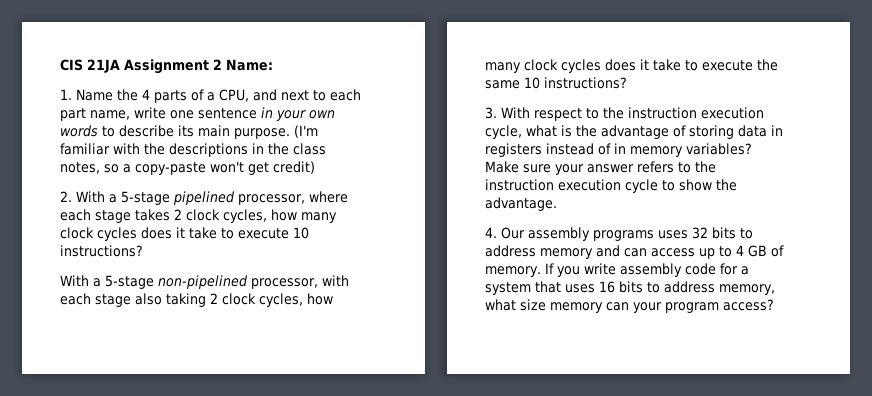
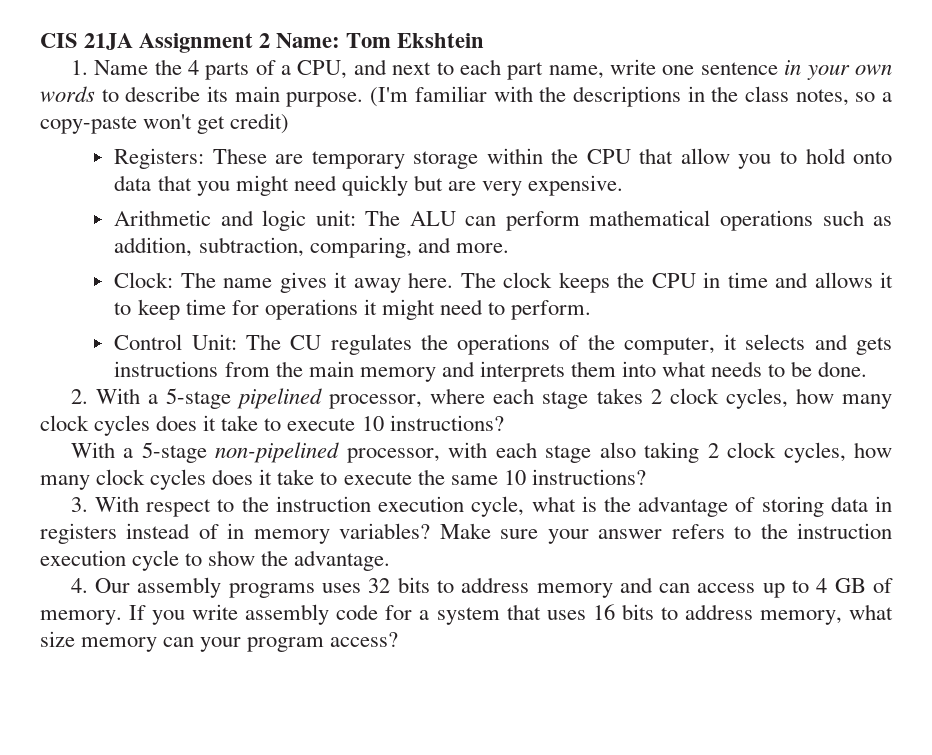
- CIS 21JA Assignment 2 Name:
+ CIS 21JA Assignment 2 Name: Tom Ekshtein
+ Registers: These are temporary storage within the CPU that allow you to hold onto data that you might need quickly but are very expensive.
+ Arithmetic and logic unit: The ALU can perform mathematical operations such as addition, subtraction, comparing, and more.
+ Clock: The name gives it away here. The clock keeps the CPU in time and allows it to keep time for operations it might need to perform.
+ Control Unit: The CU regulates the operations of the computer, it selects and gets instructions from the main memory and interprets them into what needs to be done.

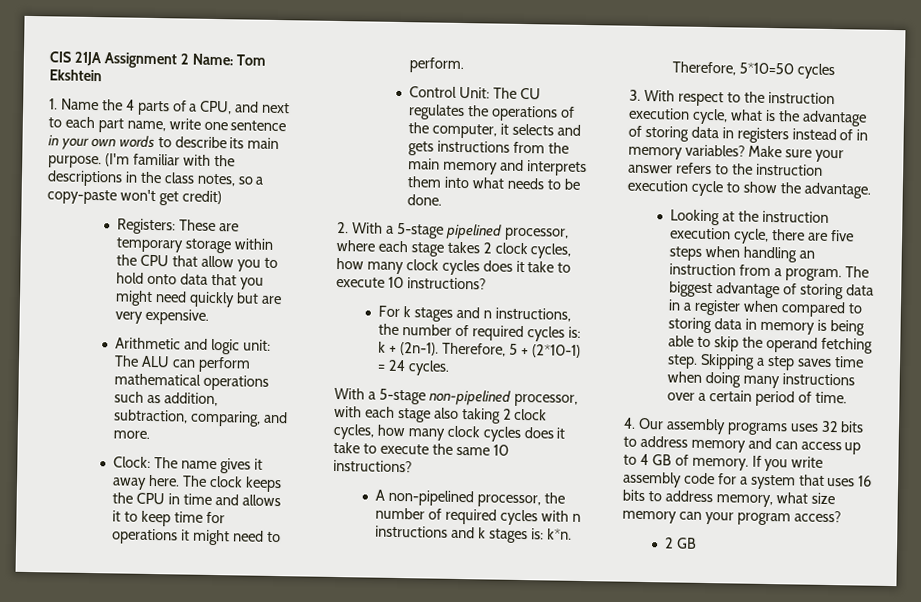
+ For k stages and n instructions, the number of required cycles is: k + (2n-1). Therefore, 5 + (2*10-1) = 24 cycles.
+ A non-pipelined processor, the number of required cycles with n instructions and k stages is: k*n. Therefore, 5*10=50 cycles
+ Looking at the instruction execution cycle, there are five steps when handling an instruction from a program. The biggest advantage of storing data in a register when compared to storing data in memory is being able to skip the operand fetching step. Skipping a step saves time when doing many instructions over a certain period of time.
+ 2 GB

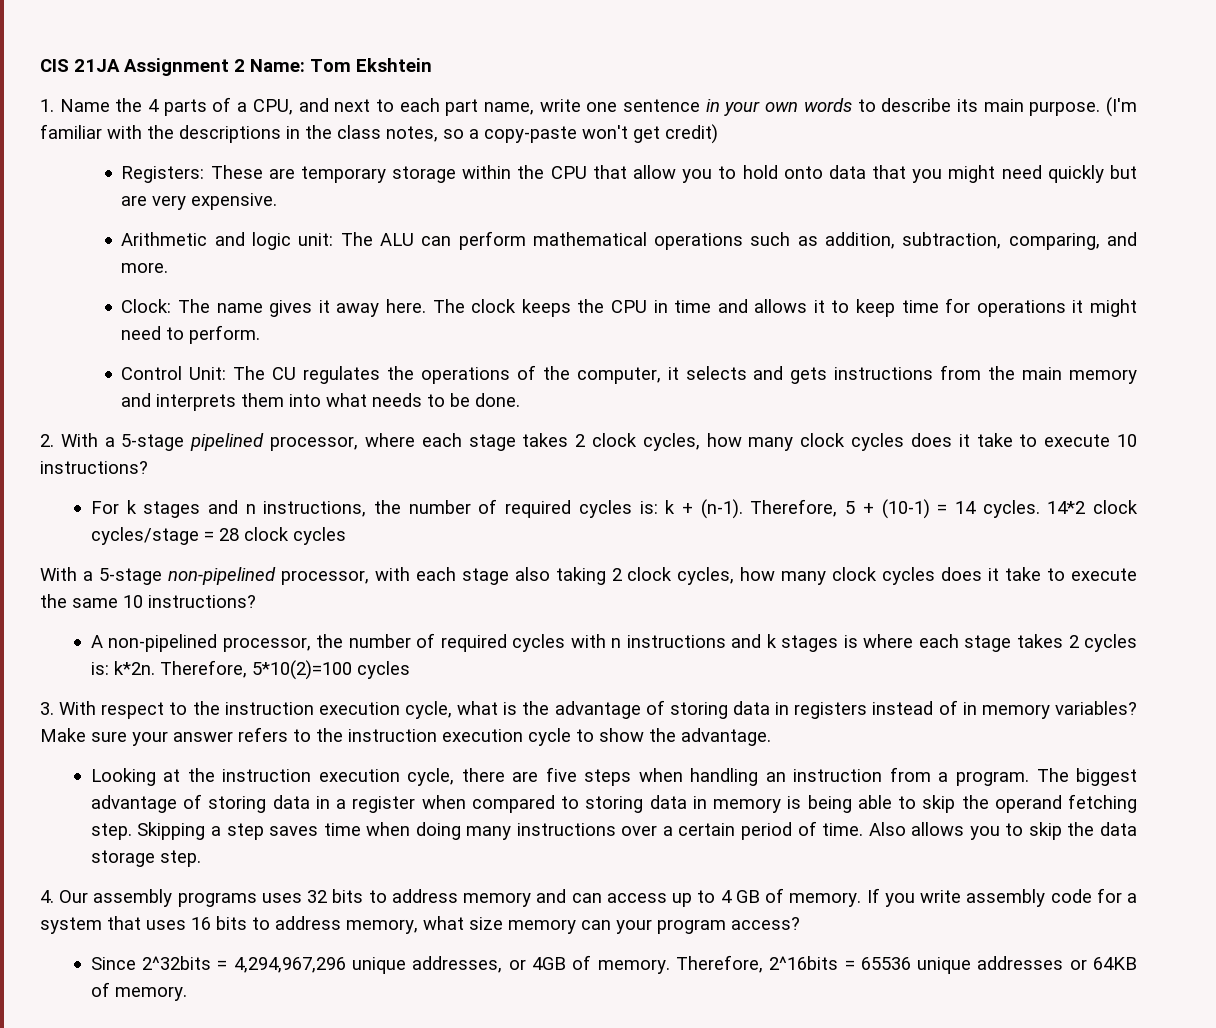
- For k stages and n instructions, the number of required cycles is: k + (2n-1).
+ For k stages and n instructions, the number of required cycles is: k + (n-1).
- Therefore, 5 + (2*10-1) = 24 cycles.
+ Therefore, 5 + (10-1) = 14 cycles. 14*2 clock cycles/stage = 28 clock cycles
- A non-pipelined processor, the number of required cycles with n instructions and k stages is: k*n. Therefore, 5*10=50 cycles
+ A non-pipelined processor, the number of required cycles with n instructions and k stages is where each stage takes 2 cycles is: k*2n. Therefore, 5*10(2)=100 cycles
+ Also allows you to skip the data storage step.
- 2 GB
+ Since 2^32bits = 4,294,967,296 unique addresses, or 4GB of memory. Therefore, 2^16bits = 65536 unique addresses or 64KB of memory.

